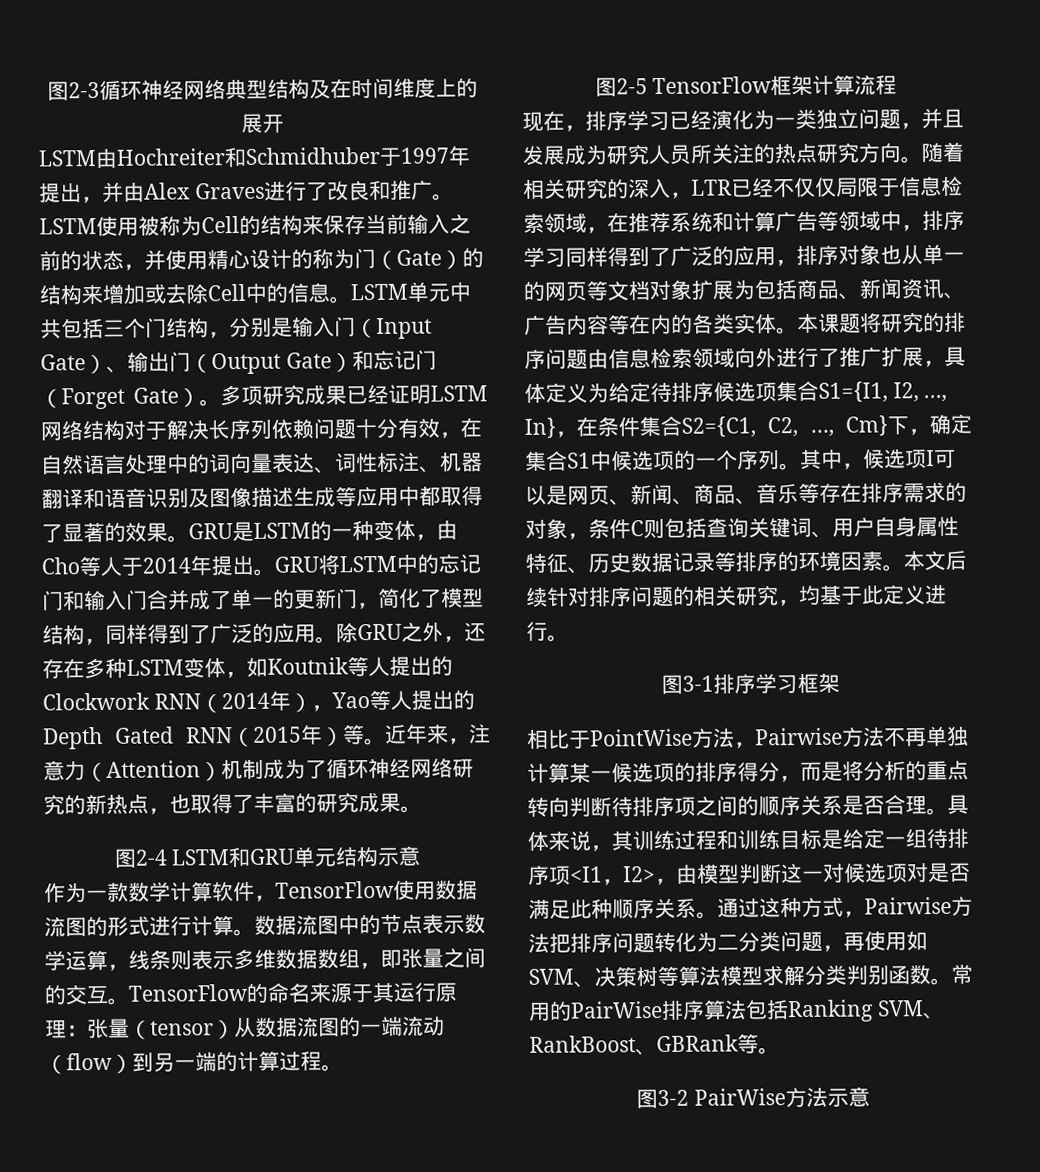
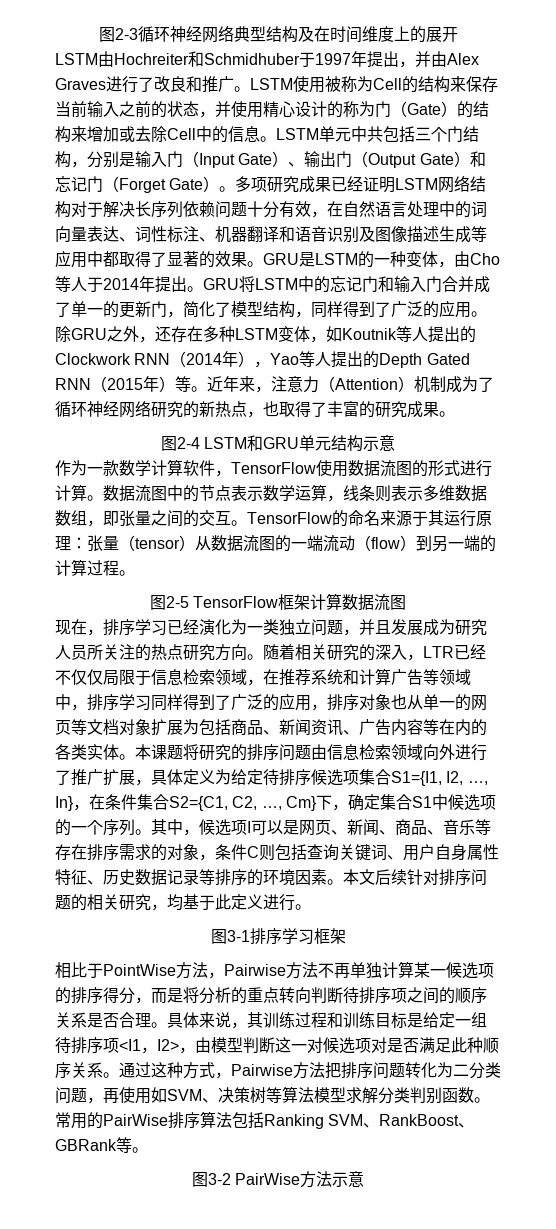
- 图2-5 TensorFlow框架计算流程
+ 图2-5 TensorFlow框架计算数据流图

